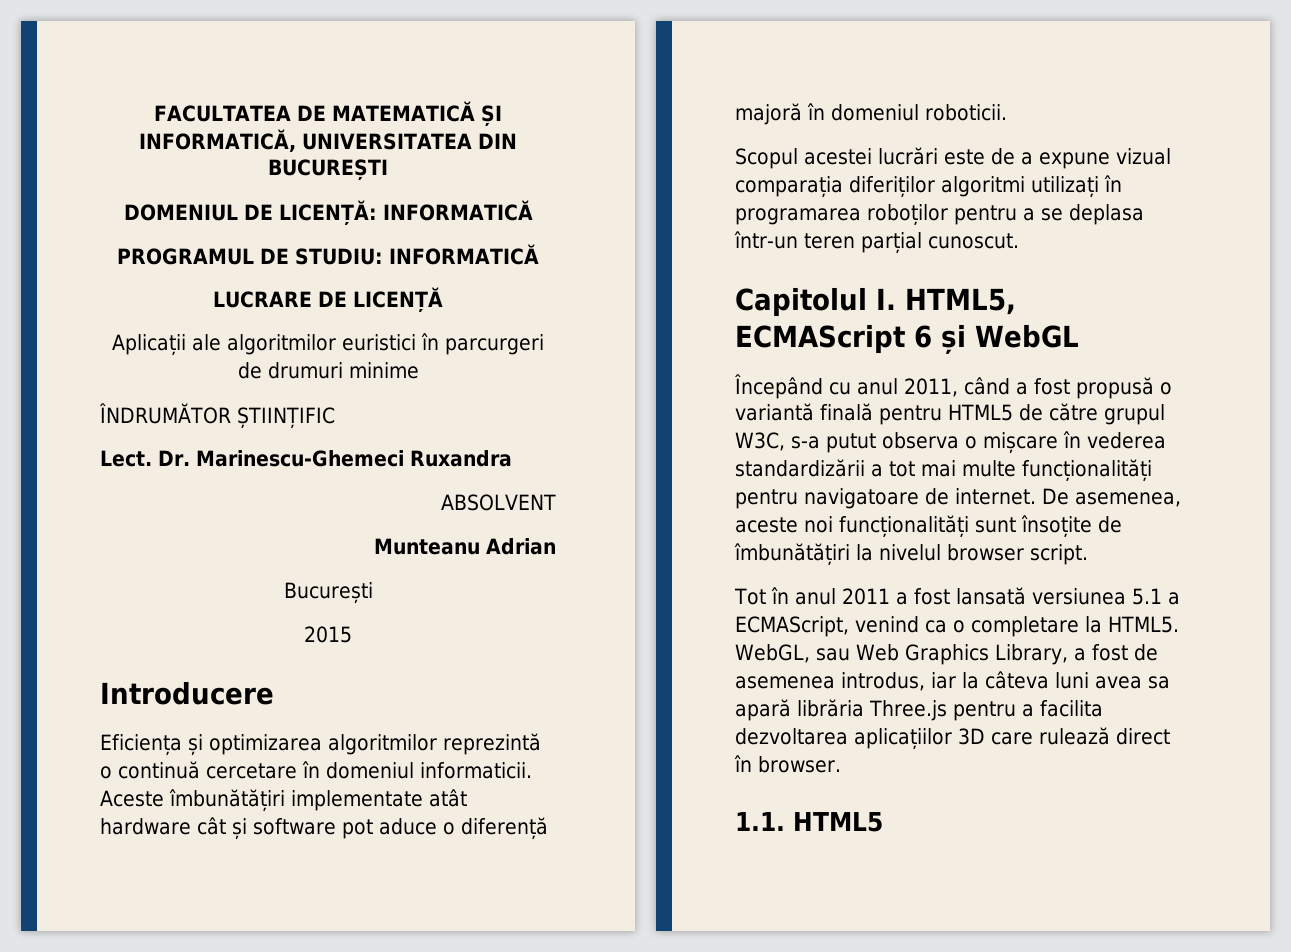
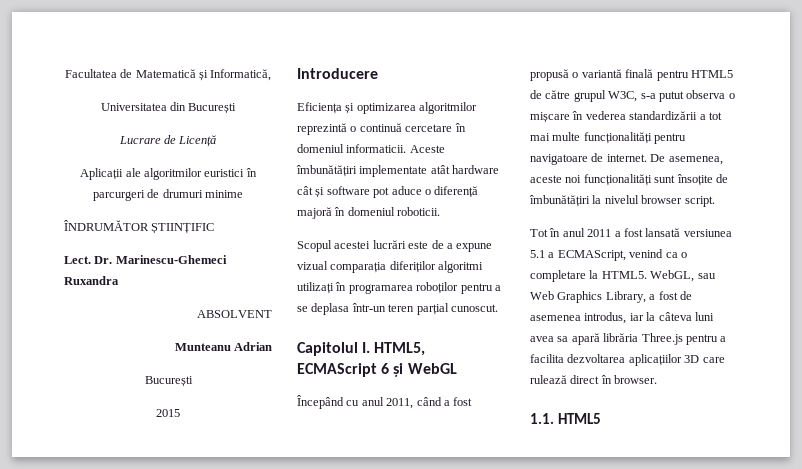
- FACULTATEA DE MATEMATICĂ ȘI INFORMATICĂ, UNIVERSITATEA DIN BUCUREȘTI
- DOMENIUL DE LICENȚĂ: INFORMATICĂ
- PROGRAMUL DE STUDIU: INFORMATICĂ
- LUCRARE DE LICENȚĂ
+ Facultatea de Matematică și Informatică,
+ Universitatea din București
+ Lucrare de Licență

